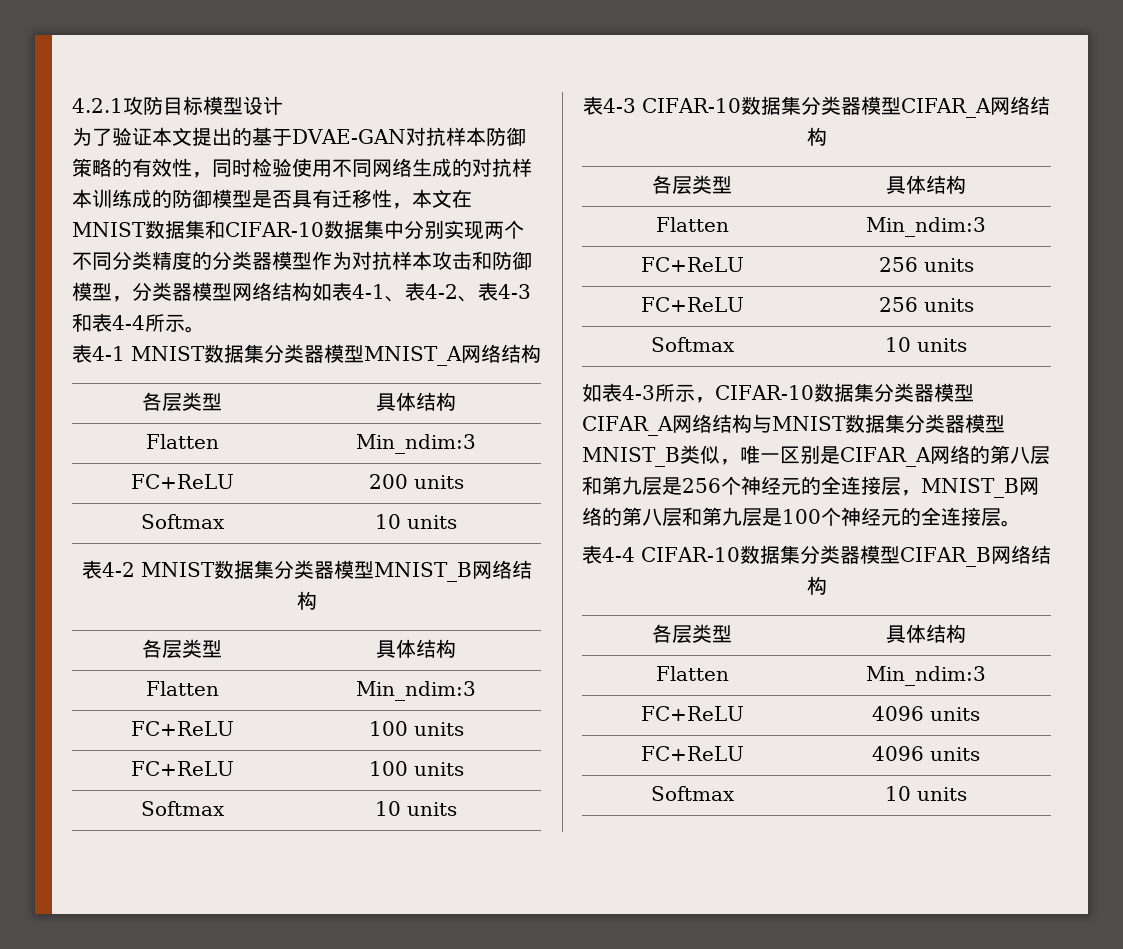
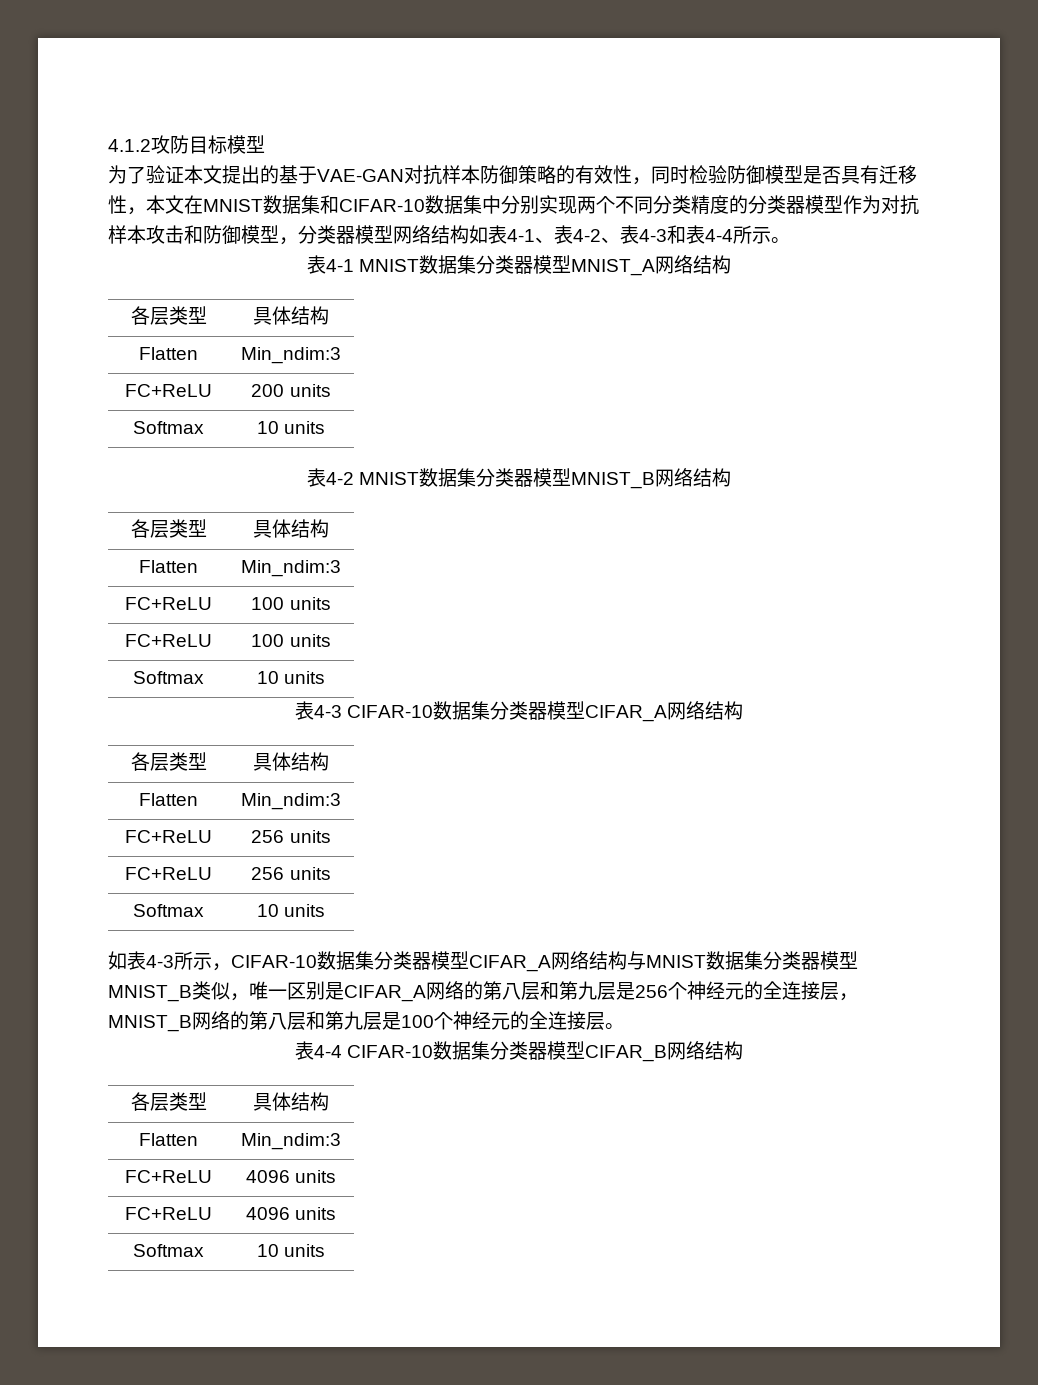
- 4.2.1攻防目标模型设计
+ 4.1.2攻防目标模型
- 为了验证本文提出的基于DVAE-GAN对抗样本防御策略的有效性，同时检验使用不同网络生成的对抗样本训练成的防御模型是否具有迁移性，本文在MNIST数据集和CIFAR-10数据集中分别实现两个不同分类精度的分类器模型作为对抗样本攻击和防御模型，分类器模型网络结构如表4-1、表4-2、表4-3和表4-4所示。
+ 为了验证本文提出的基于VAE-GAN对抗样本防御策略的有效性，同时检验防御模型是否具有迁移性，本文在MNIST数据集和CIFAR-10数据集中分别实现两个不同分类精度的分类器模型作为对抗样本攻击和防御模型，分类器模型网络结构如表4-1、表4-2、表4-3和表4-4所示。

